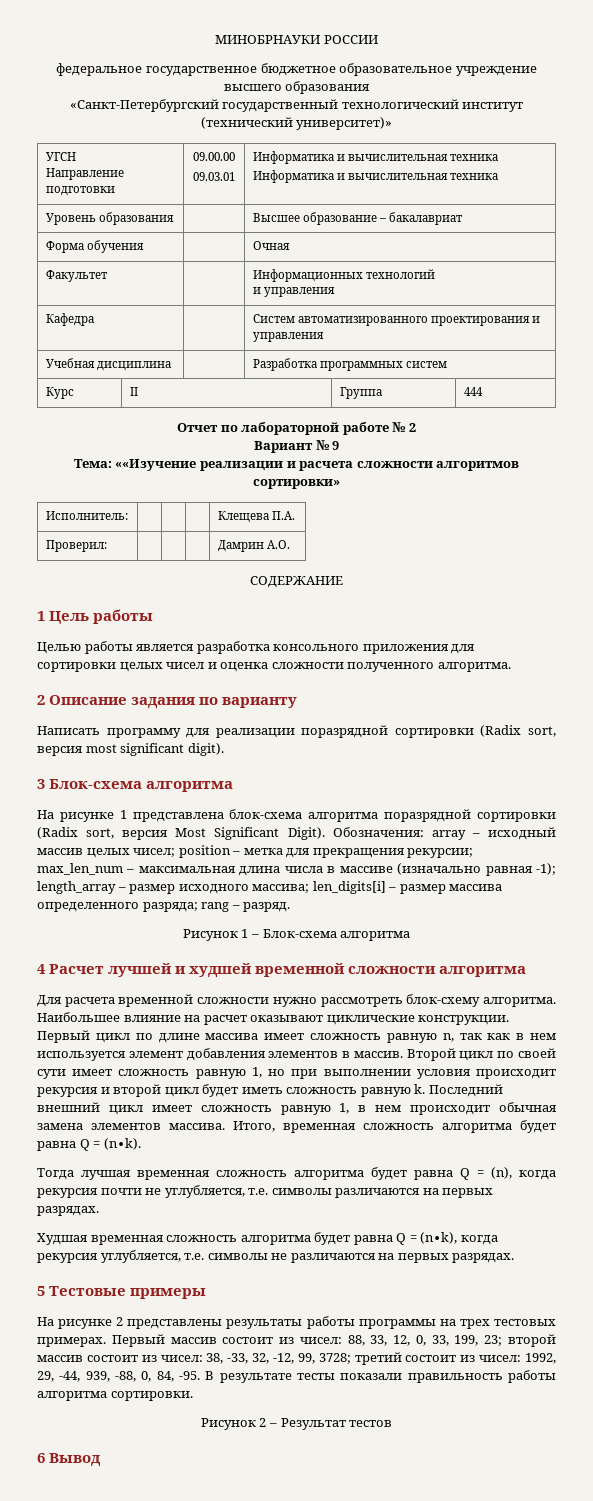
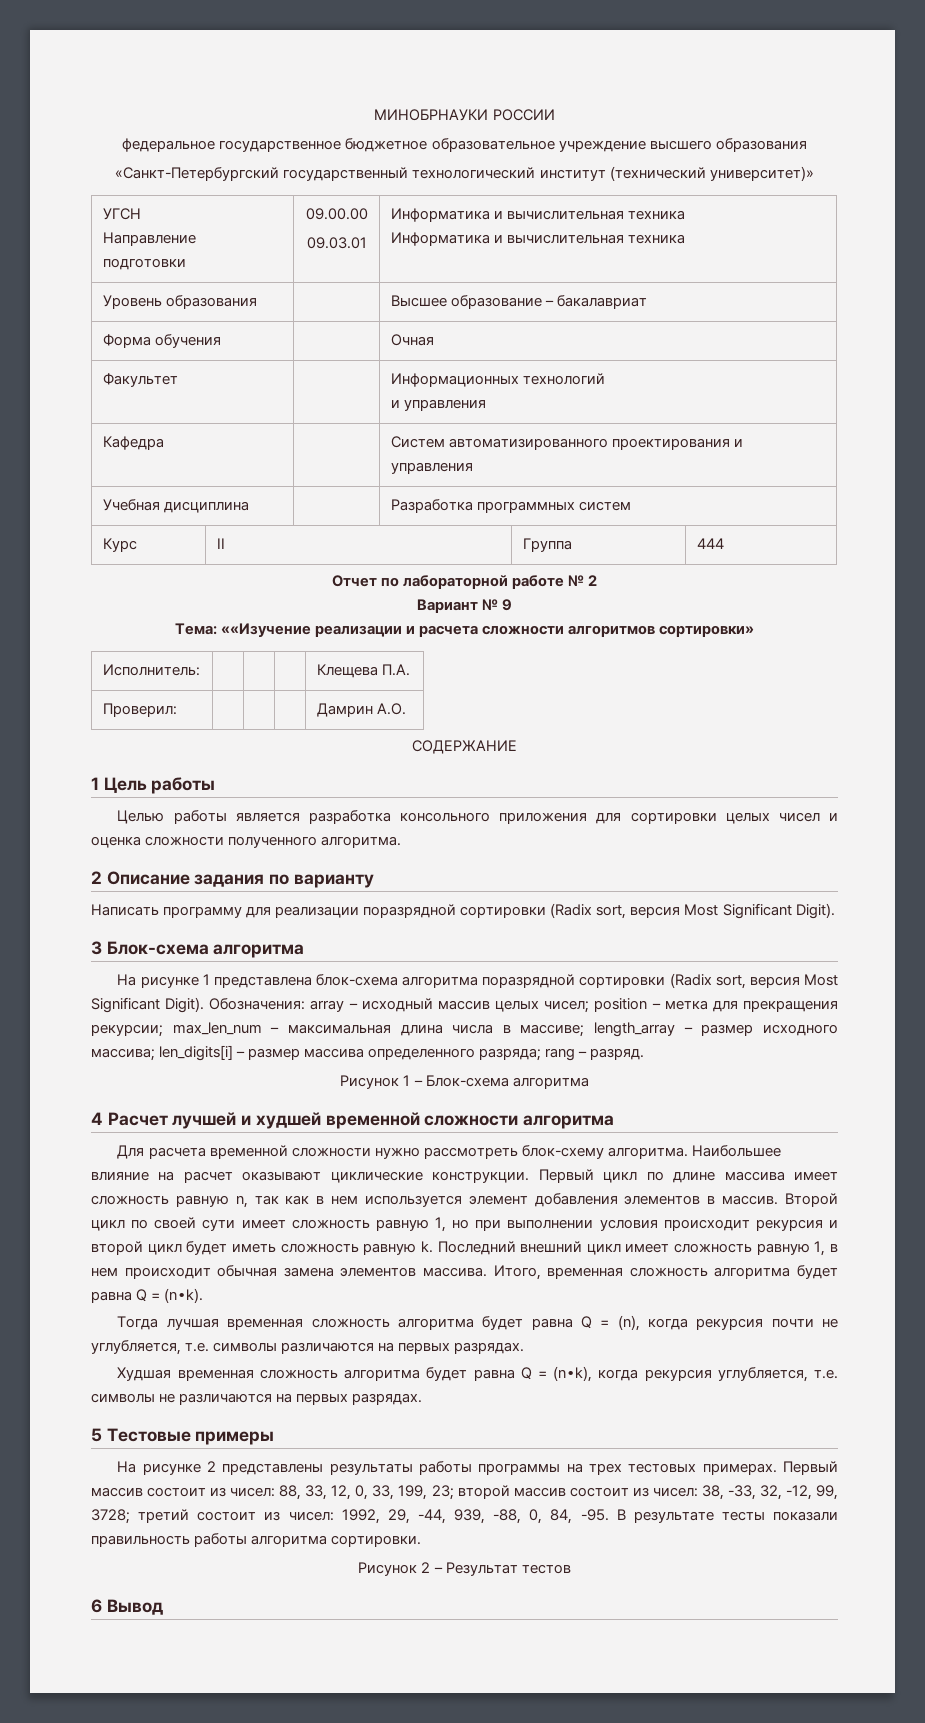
- Написать программу для реализации поразрядной сортировки (Radix sort, версия most significant digit).
+ Написать программу для реализации поразрядной сортировки (Radix sort, версия Most Significant Digit).
- Обозначения: array – исходный массив целых чисел; position – метка для прекращения рекурсии; max_len_num – максимальная длина числа в массиве (изначально равная -1); length_array – размер исходного массива; len_digits[i] – размер массива определенного разряда; rang – разряд.
+ Обозначения: array – исходный массив целых чисел; position – метка для прекращения рекурсии; max_len_num – максимальная длина числа в массиве; length_array – размер исходного массива; len_digits[i] – размер массива определенного разряда; rang – разряд.

